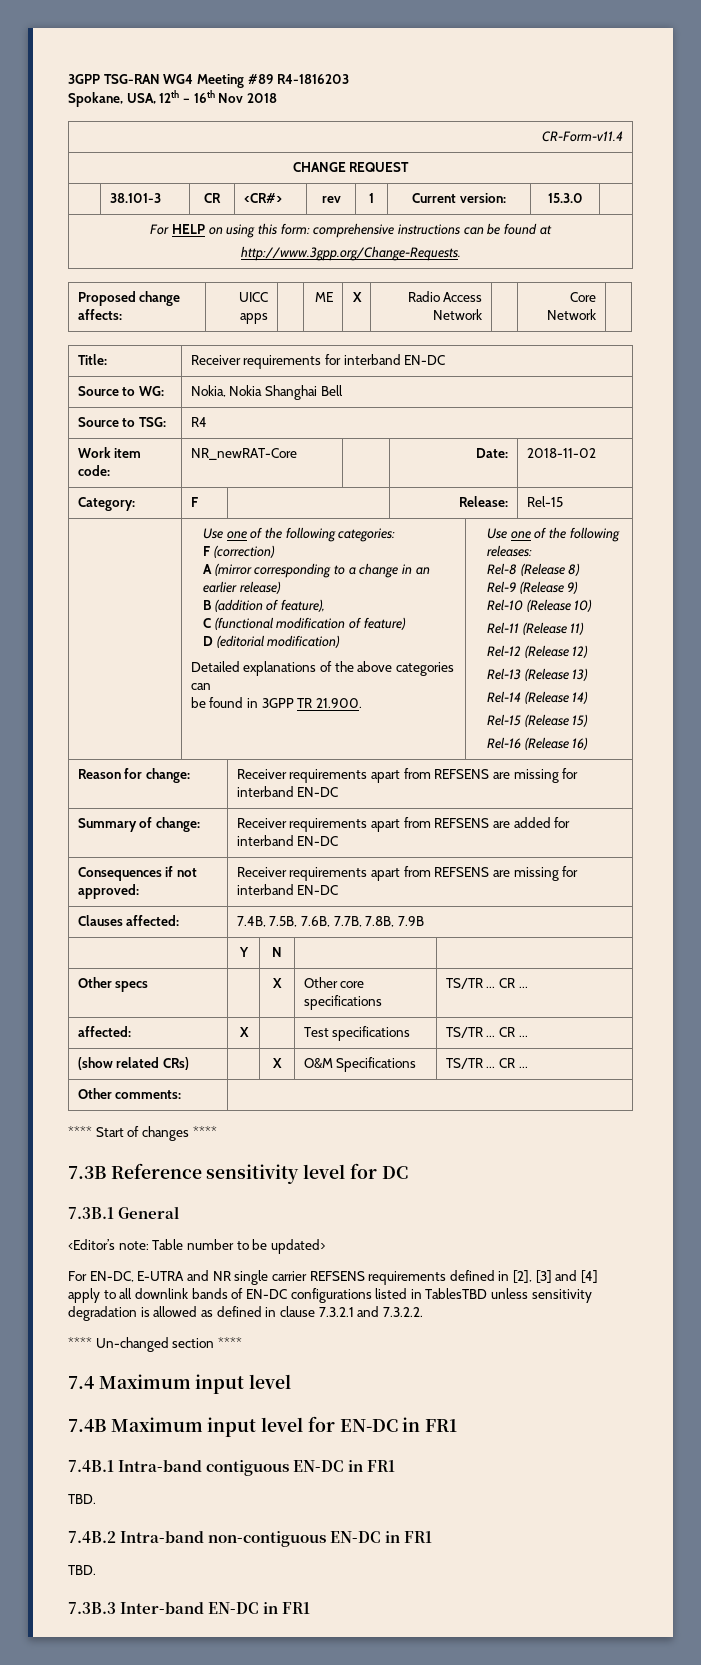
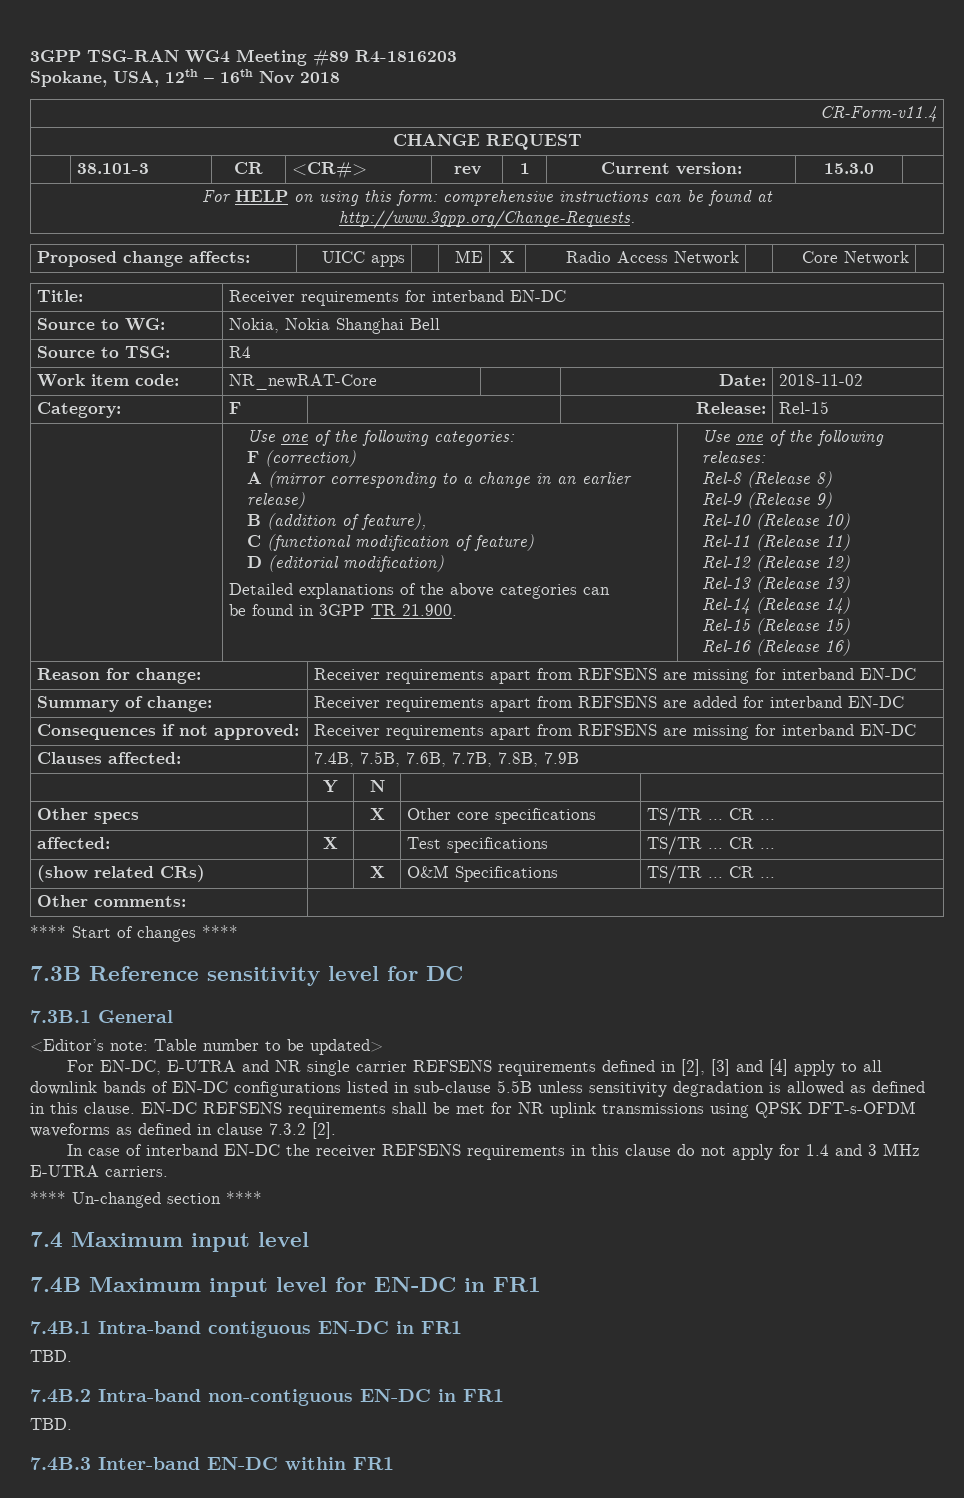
- For EN-DC, E-UTRA and NR single carrier REFSENS requirements defined in [2], [3] and [4] apply to all downlink bands of EN-DC configurations listed in TablesTBD unless sensitivity degradation is allowed as defined in clause 7.3.2.1 and 7.3.2.2.
+ For EN-DC, E-UTRA and NR single carrier REFSENS requirements defined in [2], [3] and [4] apply to all downlink bands of EN-DC configurations listed in sub-clause 5.5B unless sensitivity degradation is allowed as defined in this clause. EN-DC REFSENS requirements shall be met for NR uplink transmissions using QPSK DFT-s-OFDM waveforms as defined in clause 7.3.2 [2].
+ In case of interband EN-DC the receiver REFSENS requirements in this clause do not apply for 1.4 and 3 MHz E-UTRA carriers.
- 7.3B.3 Inter-band EN-DC in FR1
+ 7.4B.3 Inter-band EN-DC within FR1

